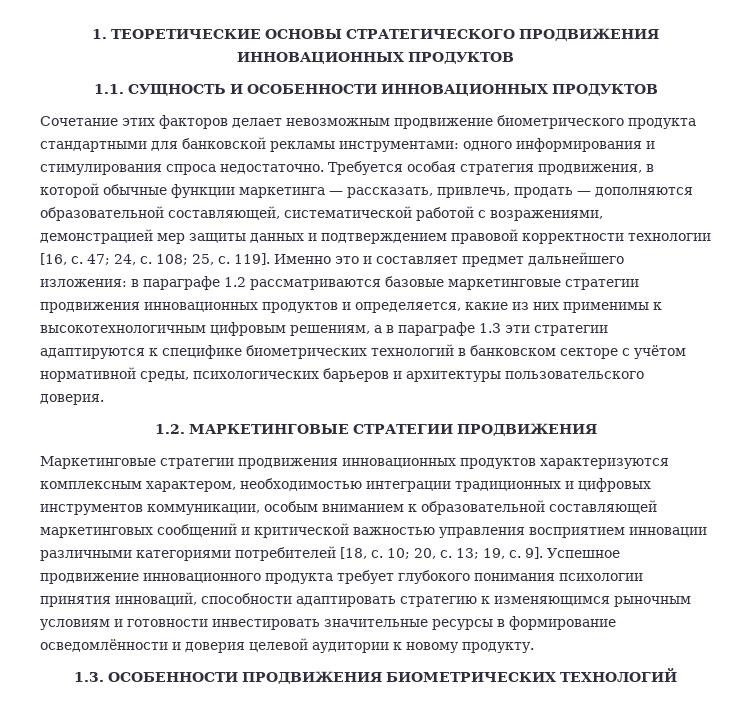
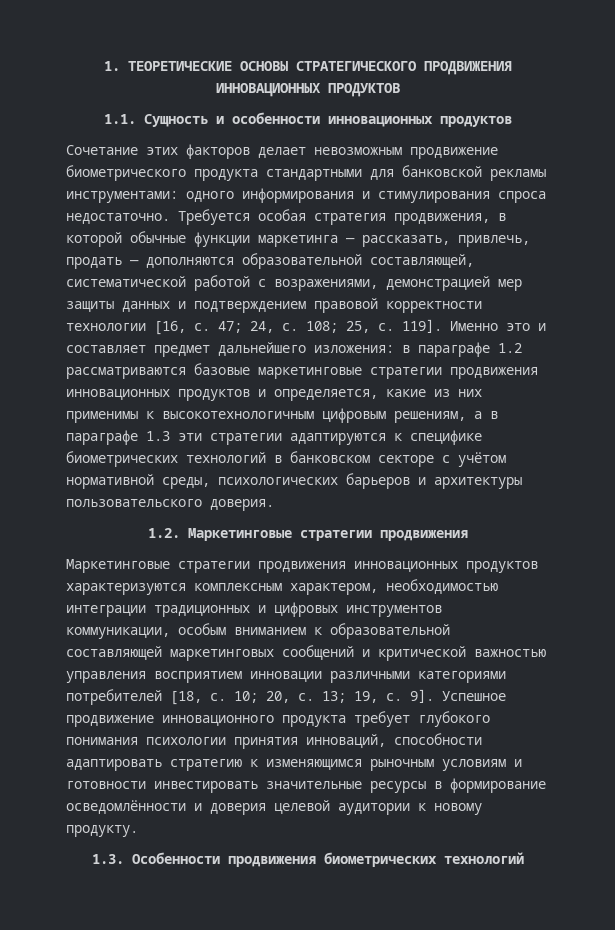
- 1.1. СУЩНОСТЬ И ОСОБЕННОСТИ ИННОВАЦИОННЫХ ПРОДУКТОВ
+ 1.1. Сущность и особенности инновационных продуктов
- 1.2. МАРКЕТИНГОВЫЕ СТРАТЕГИИ ПРОДВИЖЕНИЯ
+ 1.2. Маркетинговые стратегии продвижения
- 1.3. ОСОБЕННОСТИ ПРОДВИЖЕНИЯ БИОМЕТРИЧЕСКИХ ТЕХНОЛОГИЙ
+ 1.3. Особенности продвижения биометрических технологий

